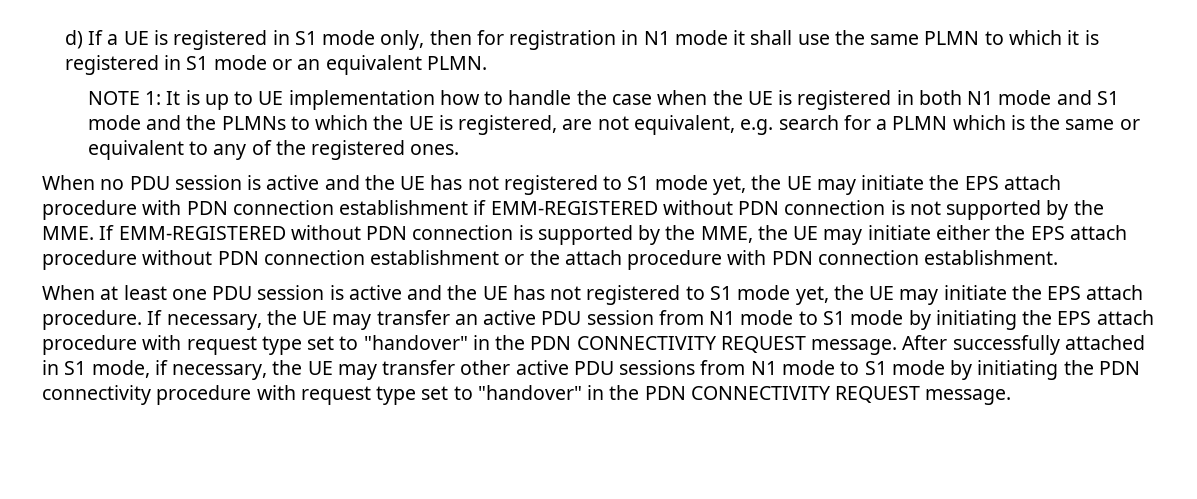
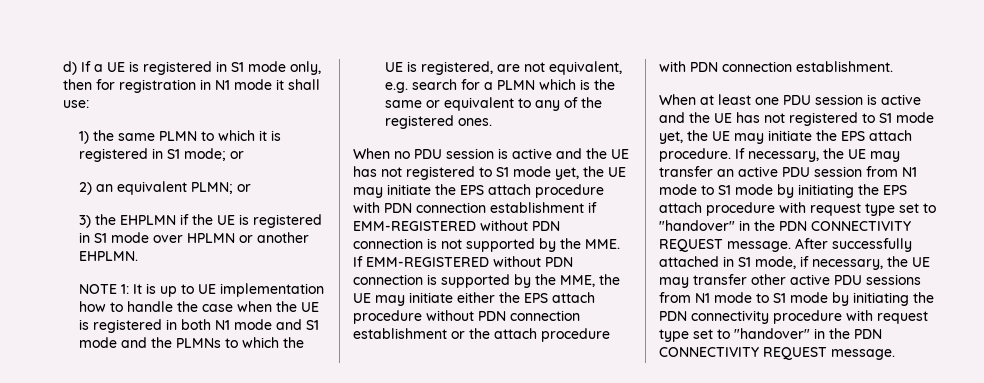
- d) If a UE is registered in S1 mode only, then for registration in N1 mode it shall use the same PLMN to which it is registered in S1 mode or an equivalent PLMN.
+ d) If a UE is registered in S1 mode only, then for registration in N1 mode it shall use:
+ 1) the same PLMN to which it is registered in S1 mode; or
+ 2) an equivalent PLMN; or
+ 3) the EHPLMN if the UE is registered in S1 mode over HPLMN or another EHPLMN.

